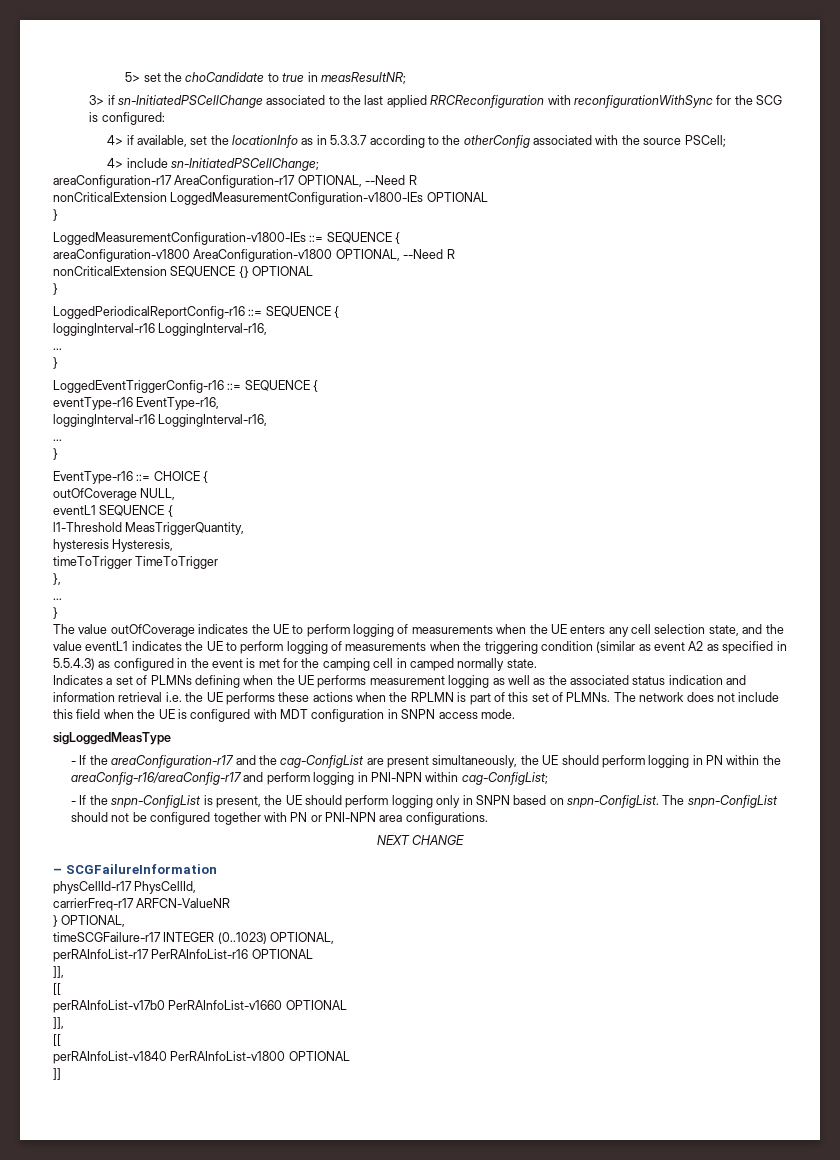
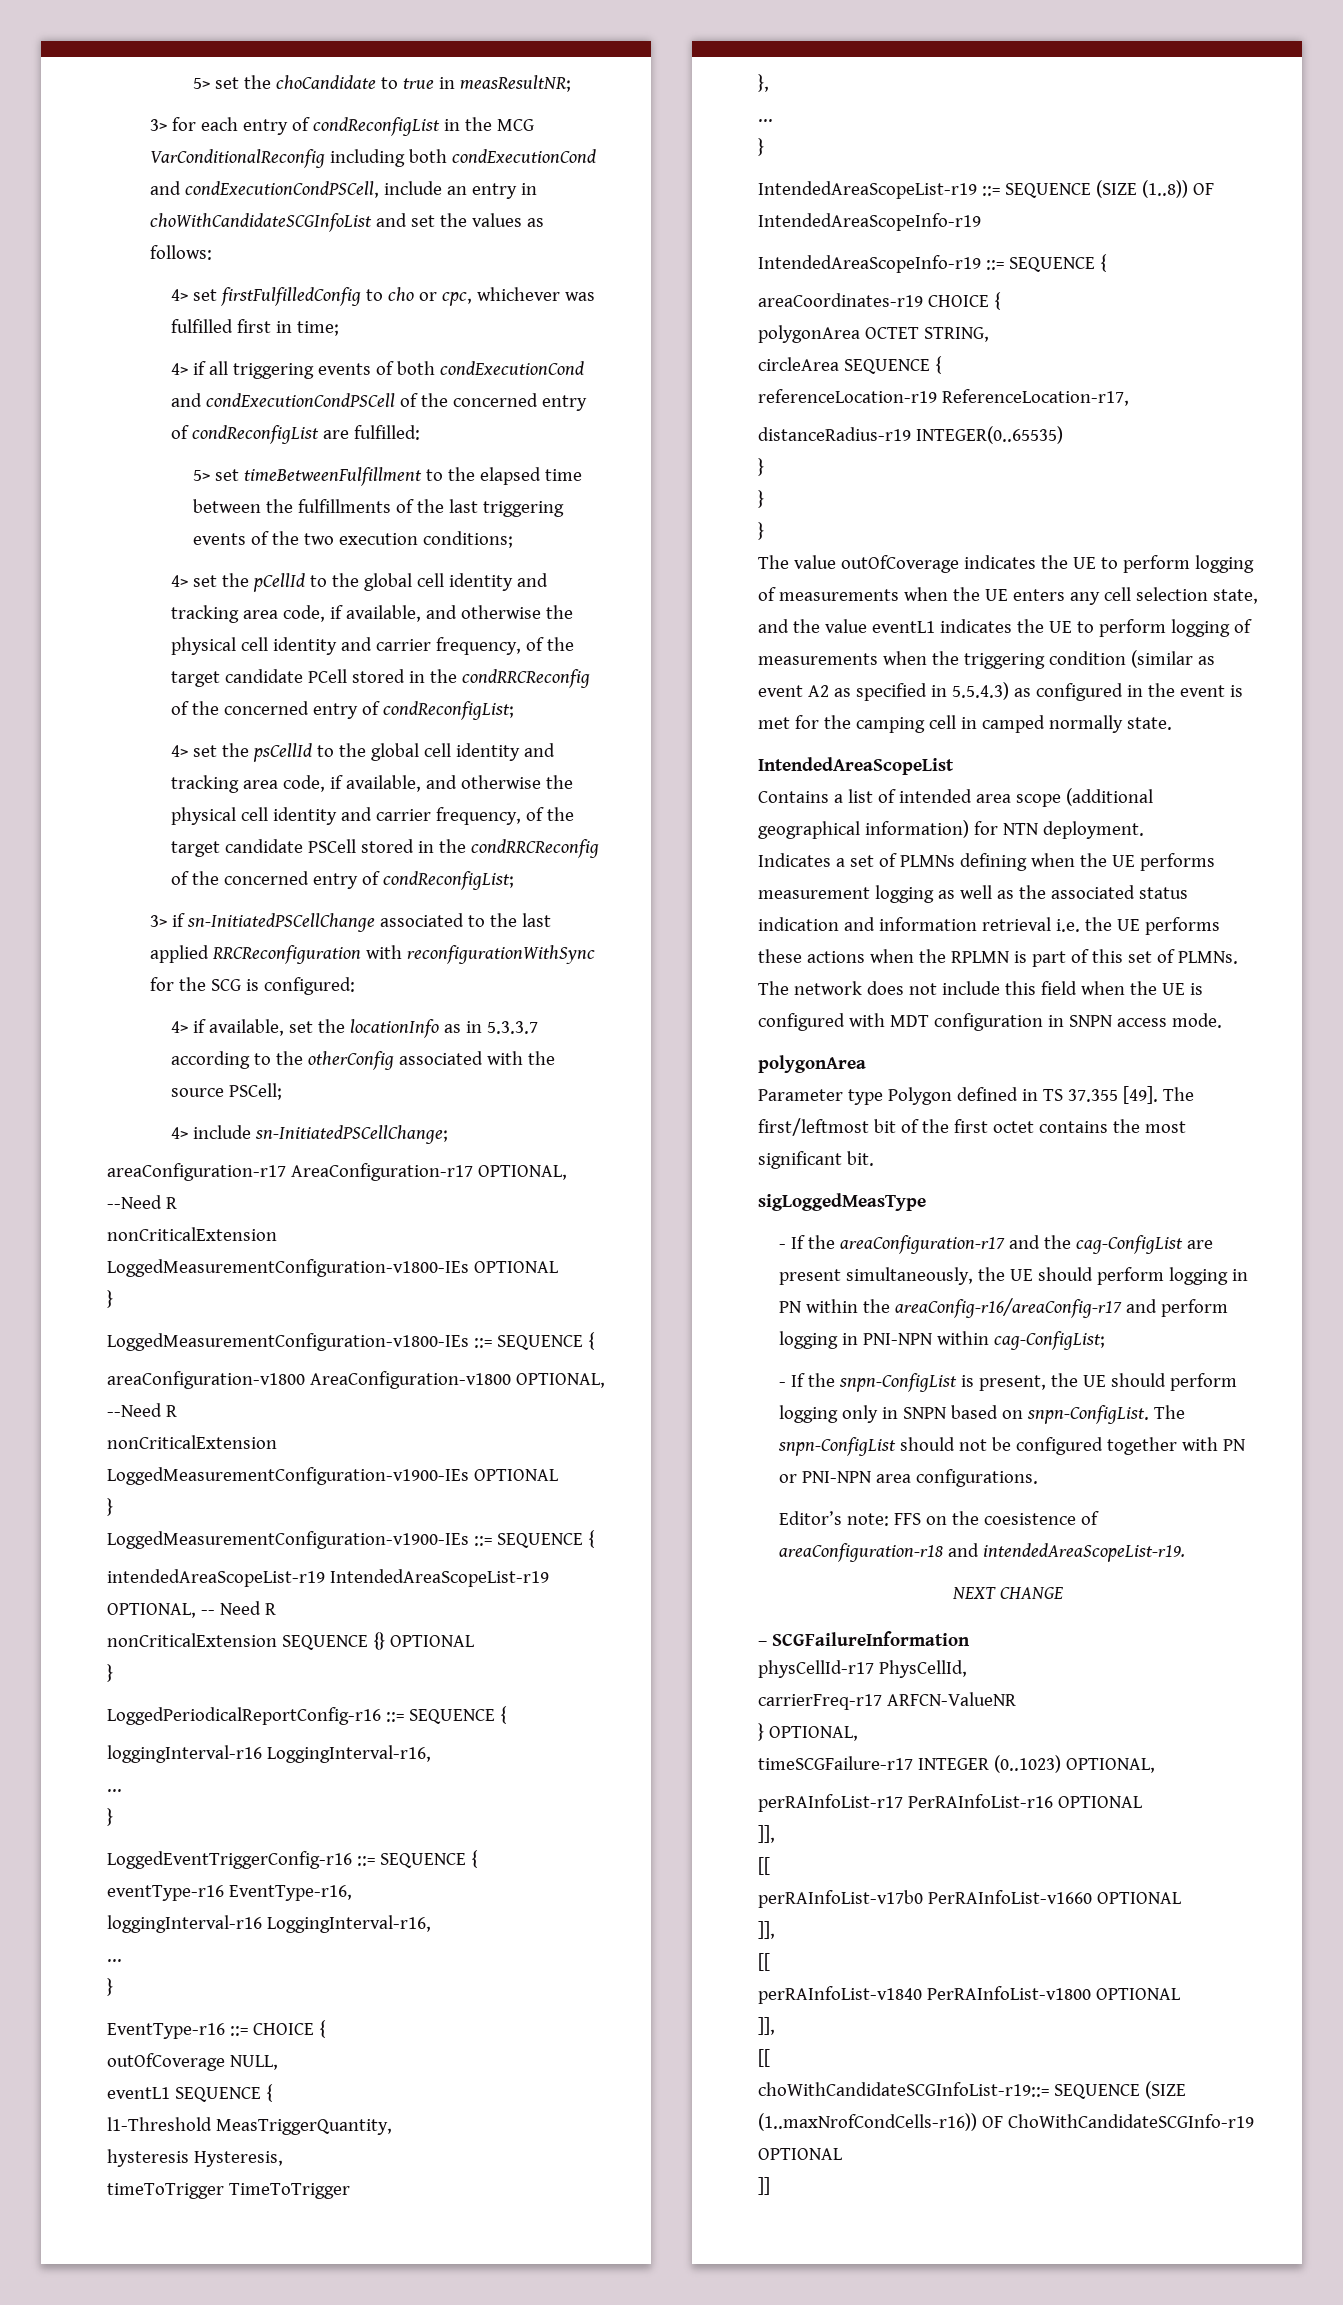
+ 3> for each entry of condReconfigList in the MCG VarConditionalReconfig including both condExecutionCond and condExecutionCondPSCell, include an entry in choWithCandidateSCGInfoList and set the values as follows:
+ 4> set firstFulfilledConfig to cho or cpc, whichever was fulfilled first in time;
+ 4> if all triggering events of both condExecutionCond and condExecutionCondPSCell of the concerned entry of condReconfigList are fulfilled:
+ 5> set timeBetweenFulfillment to the elapsed time between the fulfillments of the last triggering events of the two execution conditions;
+ 4> set the pCellId to the global cell identity and tracking area code, if available, and otherwise the physical cell identity and carrier frequency, of the target candidate PCell stored in the condRRCReconfig of the concerned entry of condReconfigList;
+ 4> set the psCellId to the global cell identity and tracking area code, if available, and otherwise the physical cell identity and carrier frequency, of the target candidate PSCell stored in the condRRCReconfig of the concerned entry of condReconfigList;
+ nonCriticalExtension LoggedMeasurementConfiguration-v1900-IEs OPTIONAL
+ }
+ LoggedMeasurementConfiguration-v1900-IEs ::= SEQUENCE {
+ intendedAreaScopeList-r19 IntendedAreaScopeList-r19 OPTIONAL, -- Need R
+ IntendedAreaScopeList-r19 ::= SEQUENCE (SIZE (1..8)) OF IntendedAreaScopeInfo-r19
+ IntendedAreaScopeInfo-r19 ::= SEQUENCE {
+ areaCoordinates-r19 CHOICE {
+ polygonArea OCTET STRING,
+ circleArea SEQUENCE {
+ referenceLocation-r19 ReferenceLocation-r17,
+ distanceRadius-r19 INTEGER(0..65535)
+ }
+ }
+ }
+ IntendedAreaScopeList
+ Contains a list of intended area scope (additional geographical information) for NTN deployment.
  The network does not include this field when the UE is configured with MDT configuration in SNPN access mode.
+ polygonArea
+ Parameter type Polygon defined in TS 37.355 [49]. The first/leftmost bit of the first octet contains the most significant bit.
+ Editor’s note: FFS on the coesistence of areaConfiguration-r18 and intendedAreaScopeList-r19.
  perRAInfoList-v1840 PerRAInfoList-v1800 OPTIONAL
+ ]],
+ [[
+ choWithCandidateSCGInfoList-r19::= SEQUENCE (SIZE (1..maxNrofCondCells-r16)) OF ChoWithCandidateSCGInfo-r19 OPTIONAL

